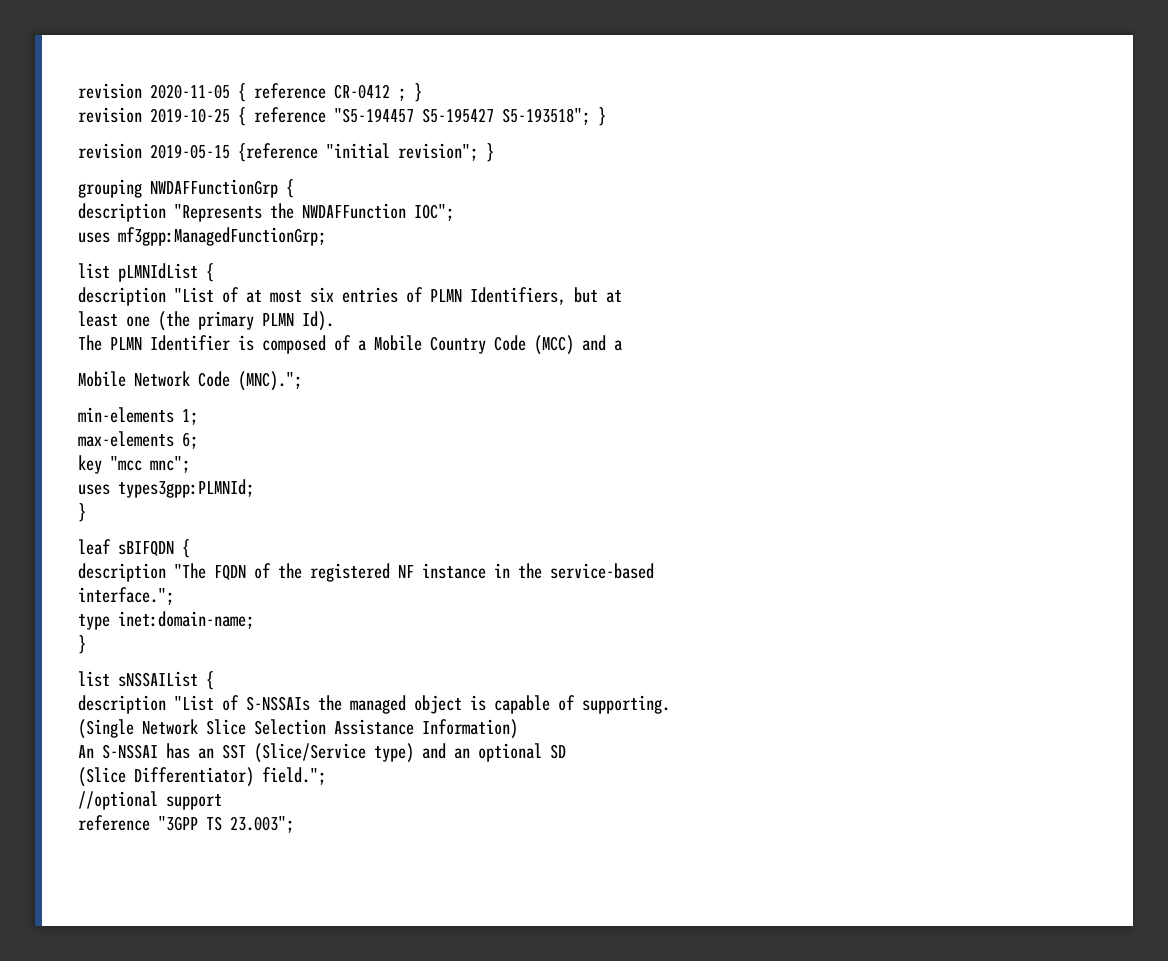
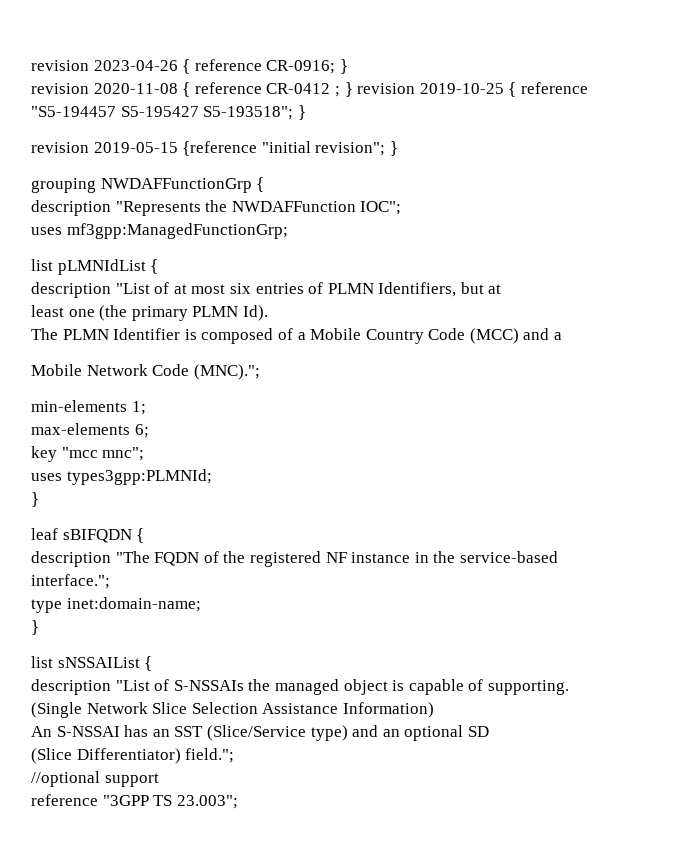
- revision 2020-11-05 { reference CR-0412 ; }
- revision 2019-10-25 { reference "S5-194457 S5-195427 S5-193518"; }
+ revision 2023-04-26 { reference CR-0916; }
+ revision 2020-11-08 { reference CR-0412 ; } revision 2019-10-25 { reference "S5-194457 S5-195427 S5-193518"; }

